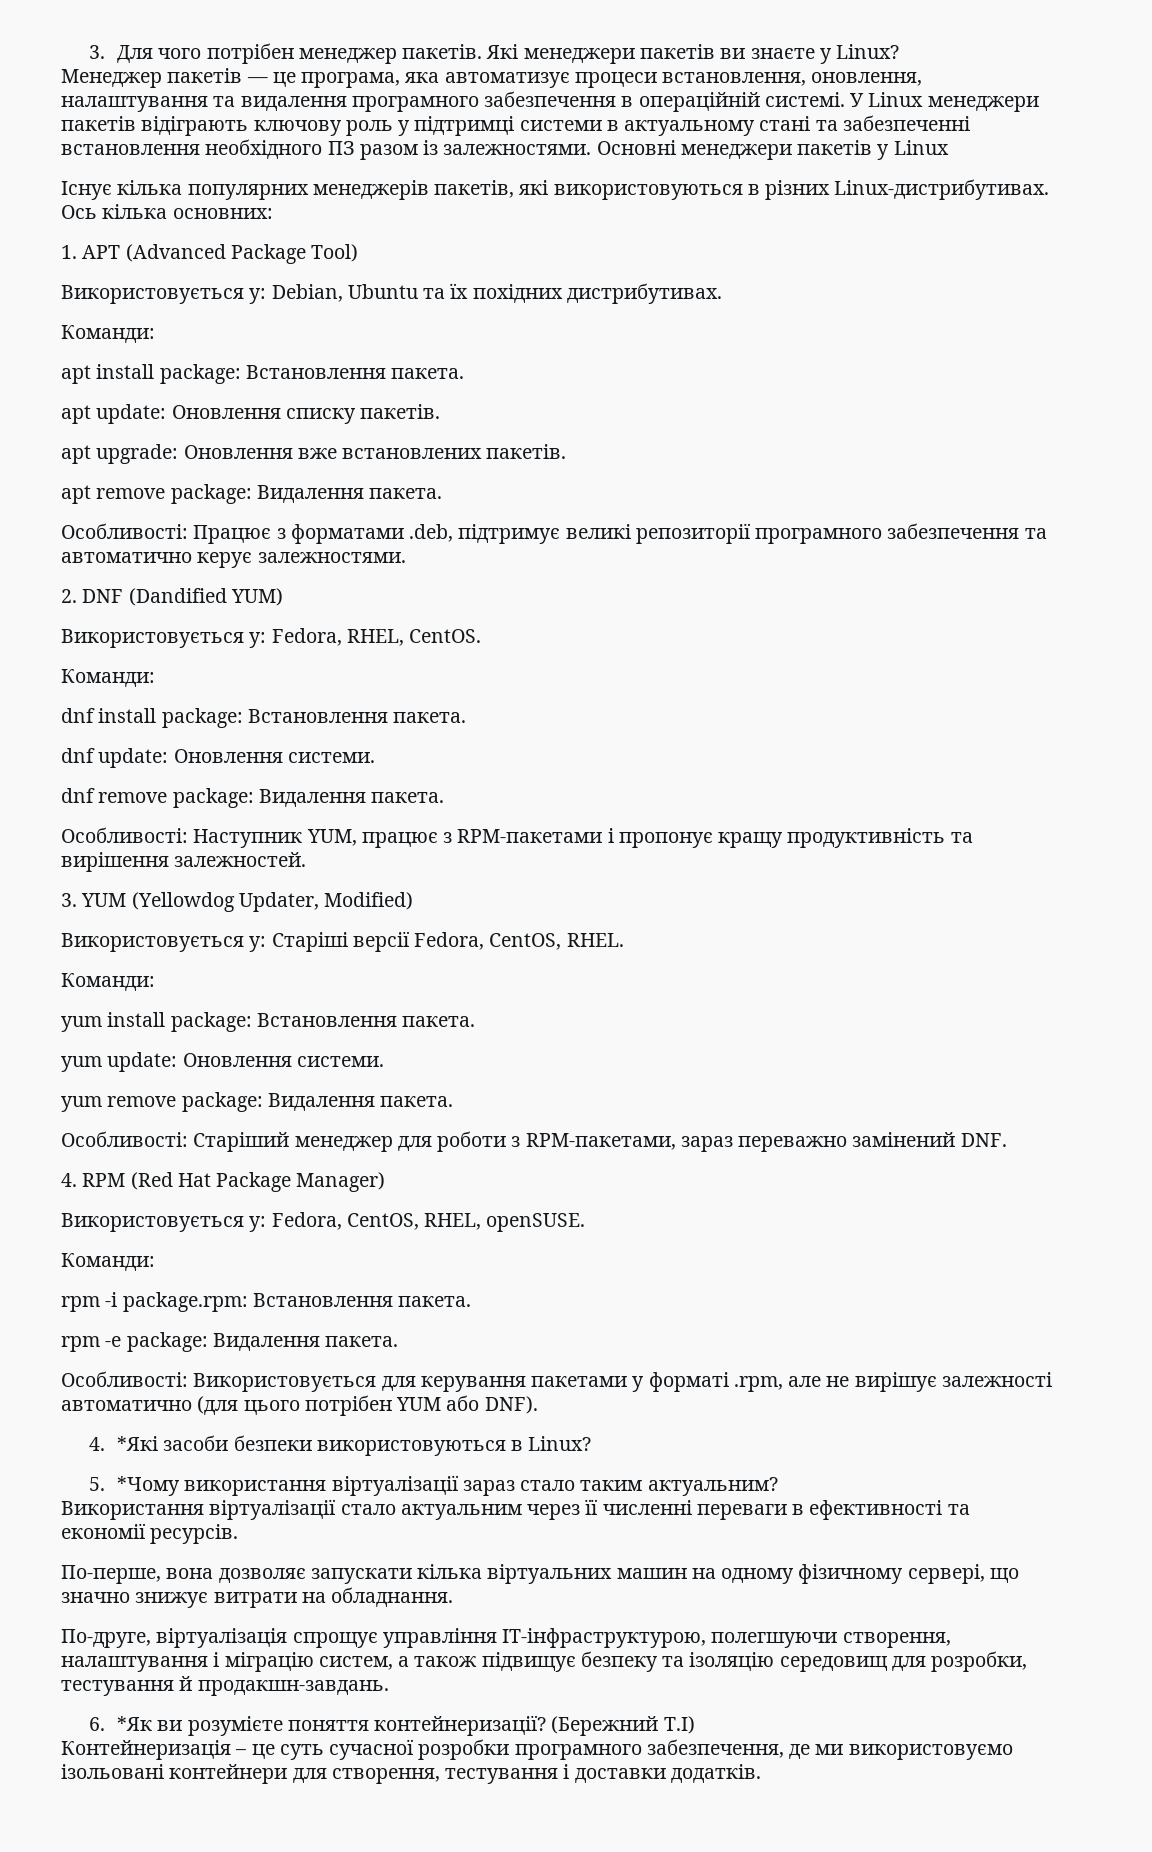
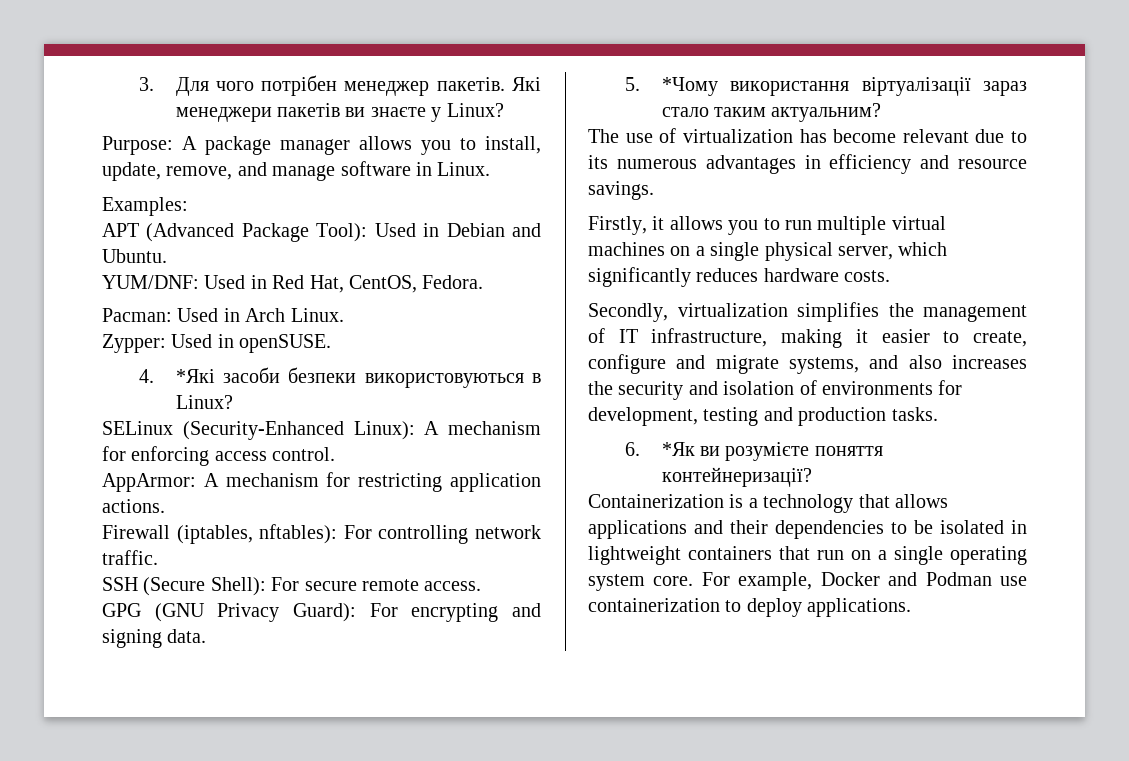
- Менеджер пакетів — це програма, яка автоматизує процеси встановлення, оновлення, налаштування та видалення програмного забезпечення в операційній системі. У Linux менеджери пакетів відіграють ключову роль у підтримці системи в актуальному стані та забезпеченні встановлення необхідного ПЗ разом із залежностями. Основні менеджери пакетів у Linux
- Існує кілька популярних менеджерів пакетів, які використовуються в різних Linux-дистрибутивах. Ось кілька основних:
- 1. APT (Advanced Package Tool)
- Використовується у: Debian, Ubuntu та їх похідних дистрибутивах.
- Команди:
- apt install package: Встановлення пакета.
- apt update: Оновлення списку пакетів.
- apt upgrade: Оновлення вже встановлених пакетів.
- apt remove package: Видалення пакета.
- Особливості: Працює з форматами .deb, підтримує великі репозиторії програмного забезпечення та автоматично керує залежностями.
- 2. DNF (Dandified YUM)
- Використовується у: Fedora, RHEL, CentOS.
- Команди:
- dnf install package: Встановлення пакета.
- dnf update: Оновлення системи.
- dnf remove package: Видалення пакета.
- Особливості: Наступник YUM, працює з RPM-пакетами і пропонує кращу продуктивність та вирішення залежностей.
- 3. YUM (Yellowdog Updater, Modified)
- Використовується у: Старіші версії Fedora, CentOS, RHEL.
- Команди:
- yum install package: Встановлення пакета.
- yum update: Оновлення системи.
- yum remove package: Видалення пакета.
- Особливості: Старіший менеджер для роботи з RPM-пакетами, зараз переважно замінений DNF.
- 4. RPM (Red Hat Package Manager)
- Використовується у: Fedora, CentOS, RHEL, openSUSE.
- Команди:
- rpm -i package.rpm: Встановлення пакета.
- rpm -e package: Видалення пакета.
- Особливості: Використовується для керування пакетами у форматі .rpm, але не вирішує залежності автоматично (для цього потрібен YUM або DNF).
+ Purpose: A package manager allows you to install, update, remove, and manage software in Linux.
+ Examples:
+ APT (Advanced Package Tool): Used in Debian and Ubuntu.
+ YUM/DNF: Used in Red Hat, CentOS, Fedora.
+ Pacman: Used in Arch Linux.
+ Zypper: Used in openSUSE.
+ SELinux (Security-Enhanced Linux): A mechanism for enforcing access control.
+ AppArmor: A mechanism for restricting application actions.
+ Firewall (iptables, nftables): For controlling network traffic.
+ SSH (Secure Shell): For secure remote access.
+ GPG (GNU Privacy Guard): For encrypting and signing data.
- Використання віртуалізації стало актуальним через її численні переваги в ефективності та економії ресурсів.
- По-перше, вона дозволяє запускати кілька віртуальних машин на одному фізичному сервері, що значно знижує витрати на обладнання.
- По-друге, віртуалізація спрощує управління ІТ-інфраструктурою, полегшуючи створення, налаштування і міграцію систем, а також підвищує безпеку та ізоляцію середовищ для розробки, тестування й продакшн-завдань.
+ The use of virtualization has become relevant due to its numerous advantages in efficiency and resource savings.
+ Firstly, it allows you to run multiple virtual machines on a single physical server, which significantly reduces hardware costs.
+ Secondly, virtualization simplifies the management of IT infrastructure, making it easier to create, configure and migrate systems, and also increases the security and isolation of environments for development, testing and production tasks.
- 6. *Як ви розумієте поняття контейнеризації? (Бережний Т.І)
- Контейнеризація – це суть сучасної розробки програмного забезпечення, де ми використовуємо ізольовані контейнери для створення, тестування і доставки додатків.
+ 6. *Як ви розумієте поняття контейнеризації?
+ Containerization is a technology that allows applications and their dependencies to be isolated in lightweight containers that run on a single operating system core. For example, Docker and Podman use containerization to deploy applications.

